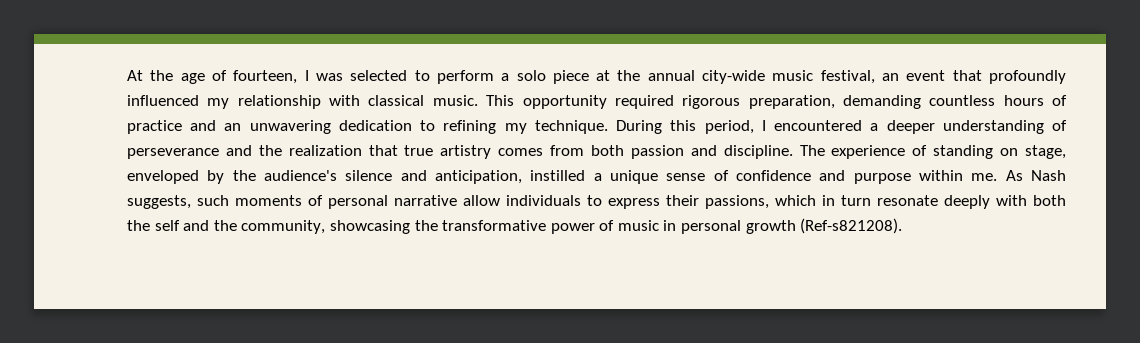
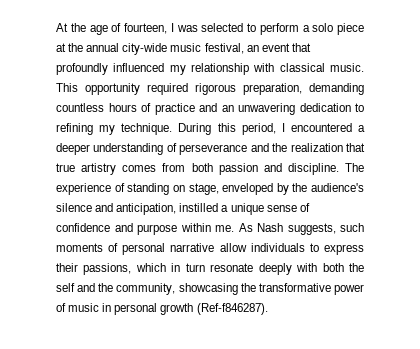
- As Nash suggests, such moments of personal narrative allow individuals to express their passions, which in turn resonate deeply with both the self and the community, showcasing the transformative power of music in personal growth (Ref-s821208).
+ As Nash suggests, such moments of personal narrative allow individuals to express their passions, which in turn resonate deeply with both the self and the community, showcasing the transformative power of music in personal growth (Ref-f846287).

